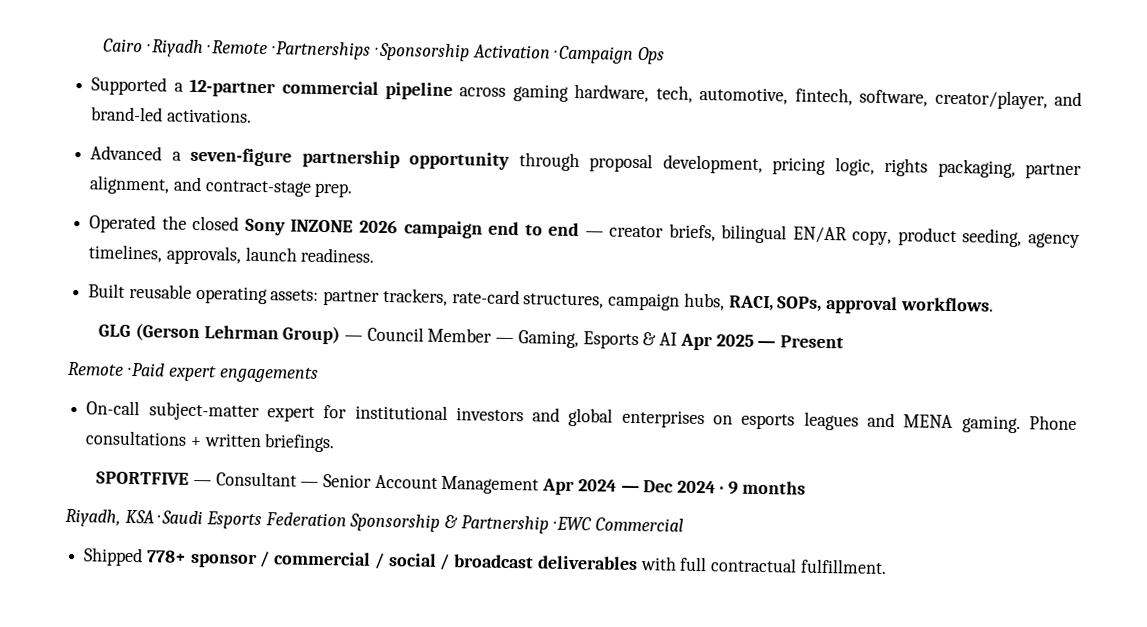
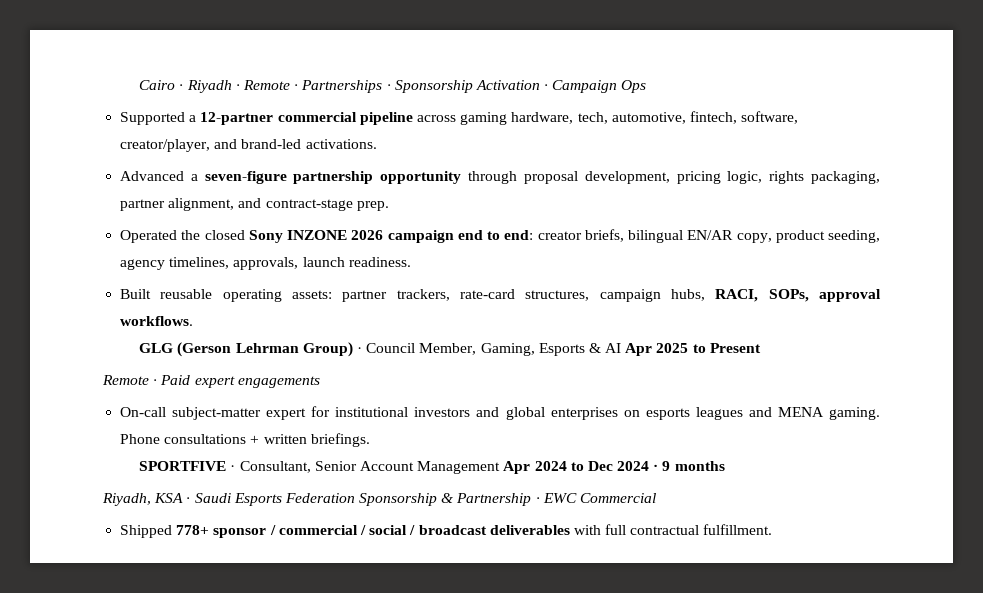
- Operated the closed Sony INZONE 2026 campaign end to end — creator briefs, bilingual EN/AR copy, product seeding, agency timelines, approvals, launch readiness.
+ Operated the closed Sony INZONE 2026 campaign end to end: creator briefs, bilingual EN/AR copy, product seeding, agency timelines, approvals, launch readiness.
- GLG (Gerson Lehrman Group) — Council Member — Gaming, Esports & AI Apr 2025 — Present
+ GLG (Gerson Lehrman Group) · Council Member, Gaming, Esports & AI Apr 2025 to Present
- SPORTFIVE — Consultant — Senior Account Management Apr 2024 — Dec 2024 · 9 months
+ SPORTFIVE · Consultant, Senior Account Management Apr 2024 to Dec 2024 · 9 months

